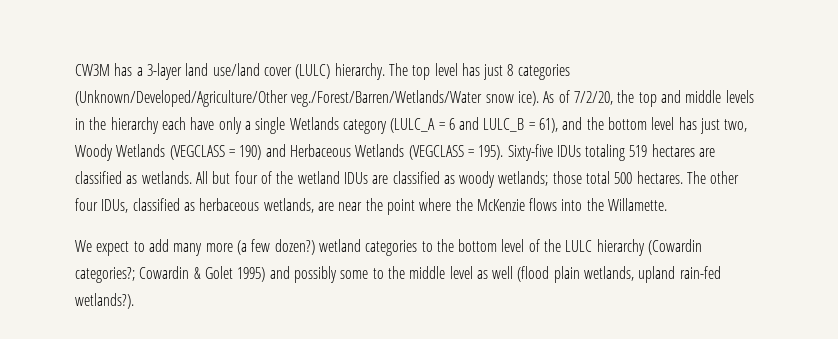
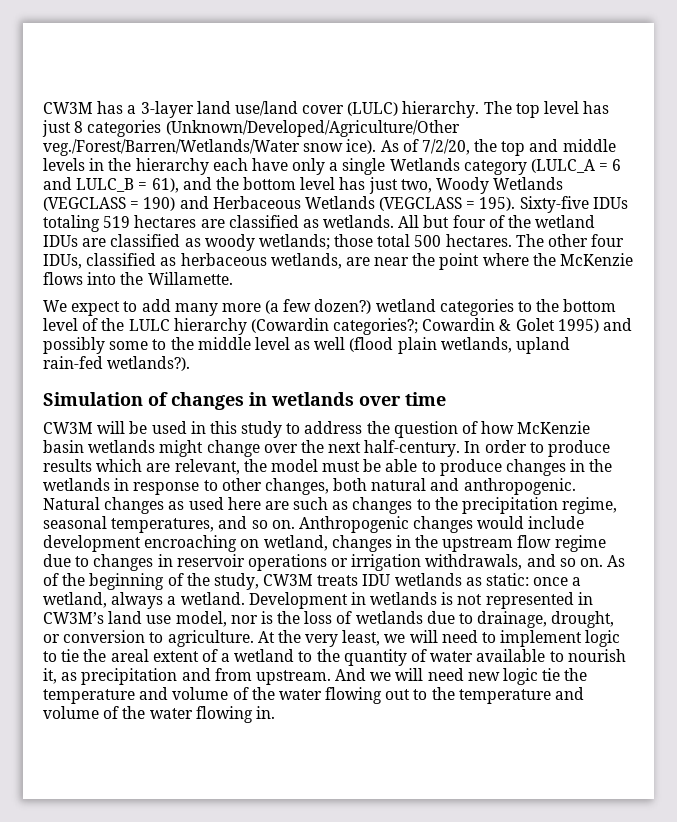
+ Simulation of changes in wetlands over time
+ CW3M will be used in this study to address the question of how McKenzie basin wetlands might change over the next half-century. In order to produce results which are relevant, the model must be able to produce changes in the wetlands in response to other changes, both natural and anthropogenic. Natural changes as used here are such as changes to the precipitation regime, seasonal temperatures, and so on. Anthropogenic changes would include development encroaching on wetland, changes in the upstream flow regime due to changes in reservoir operations or irrigation withdrawals, and so on. As of the beginning of the study, CW3M treats IDU wetlands as static: once a wetland, always a wetland. Development in wetlands is not represented in CW3M’s land use model, nor is the loss of wetlands due to drainage, drought, or conversion to agriculture. At the very least, we will need to implement logic to tie the areal extent of a wetland to the quantity of water available to nourish it, as precipitation and from upstream. And we will need new logic tie the temperature and volume of the water flowing out to the temperature and volume of the water flowing in.

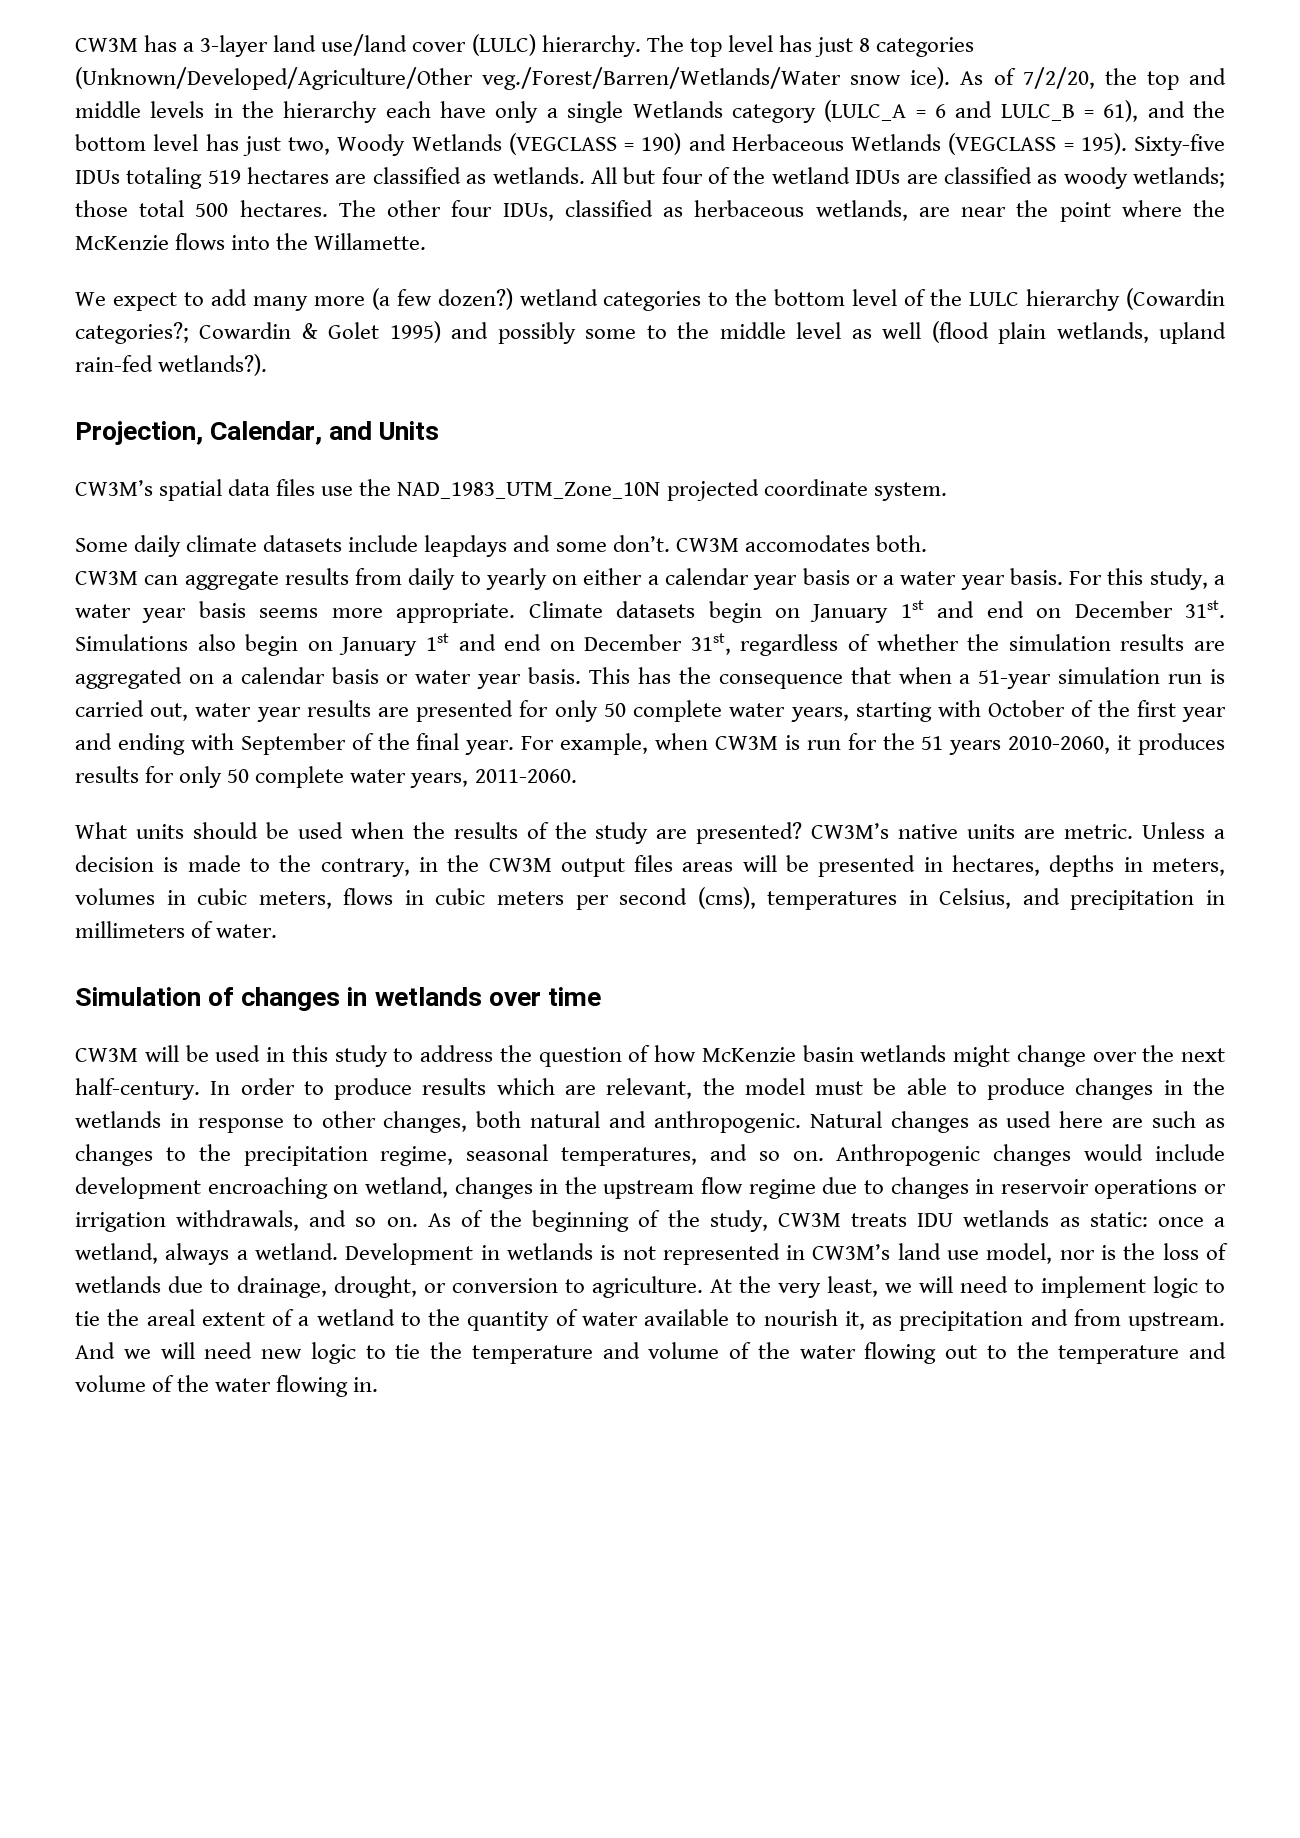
+ Projection, Calendar, and Units
+ CW3M’s spatial data files use the NAD_1983_UTM_Zone_10N projected coordinate system.
+ Some daily climate datasets include leapdays and some don’t. CW3M accomodates both.
+ CW3M can aggregate results from daily to yearly on either a calendar year basis or a water year basis. For this study, a water year basis seems more appropriate. Climate datasets begin on January 1st and end on December 31st. Simulations also begin on January 1st and end on December 31st, regardless of whether the simulation results are aggregated on a calendar basis or water year basis. This has the consequence that when a 51-year simulation run is carried out, water year results are presented for only 50 complete water years, starting with October of the first year and ending with September of the final year. For example, when CW3M is run for the 51 years 2010-2060, it produces results for only 50 complete water years, 2011-2060.
+ What units should be used when the results of the study are presented? CW3M’s native units are metric. Unless a decision is made to the contrary, in the CW3M output files areas will be presented in hectares, depths in meters, volumes in cubic meters, flows in cubic meters per second (cms), temperatures in Celsius, and precipitation in millimeters of water.
- And we will need new logic tie the temperature and volume of the water flowing out to the temperature and volume of the water flowing in.
+ And we will need new logic to tie the temperature and volume of the water flowing out to the temperature and volume of the water flowing in.

